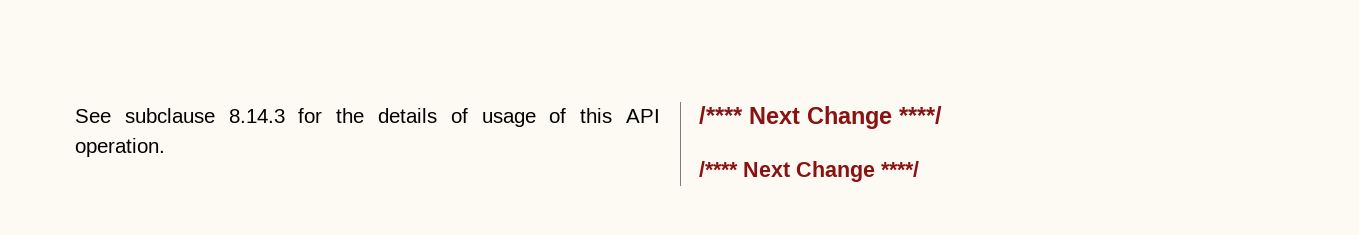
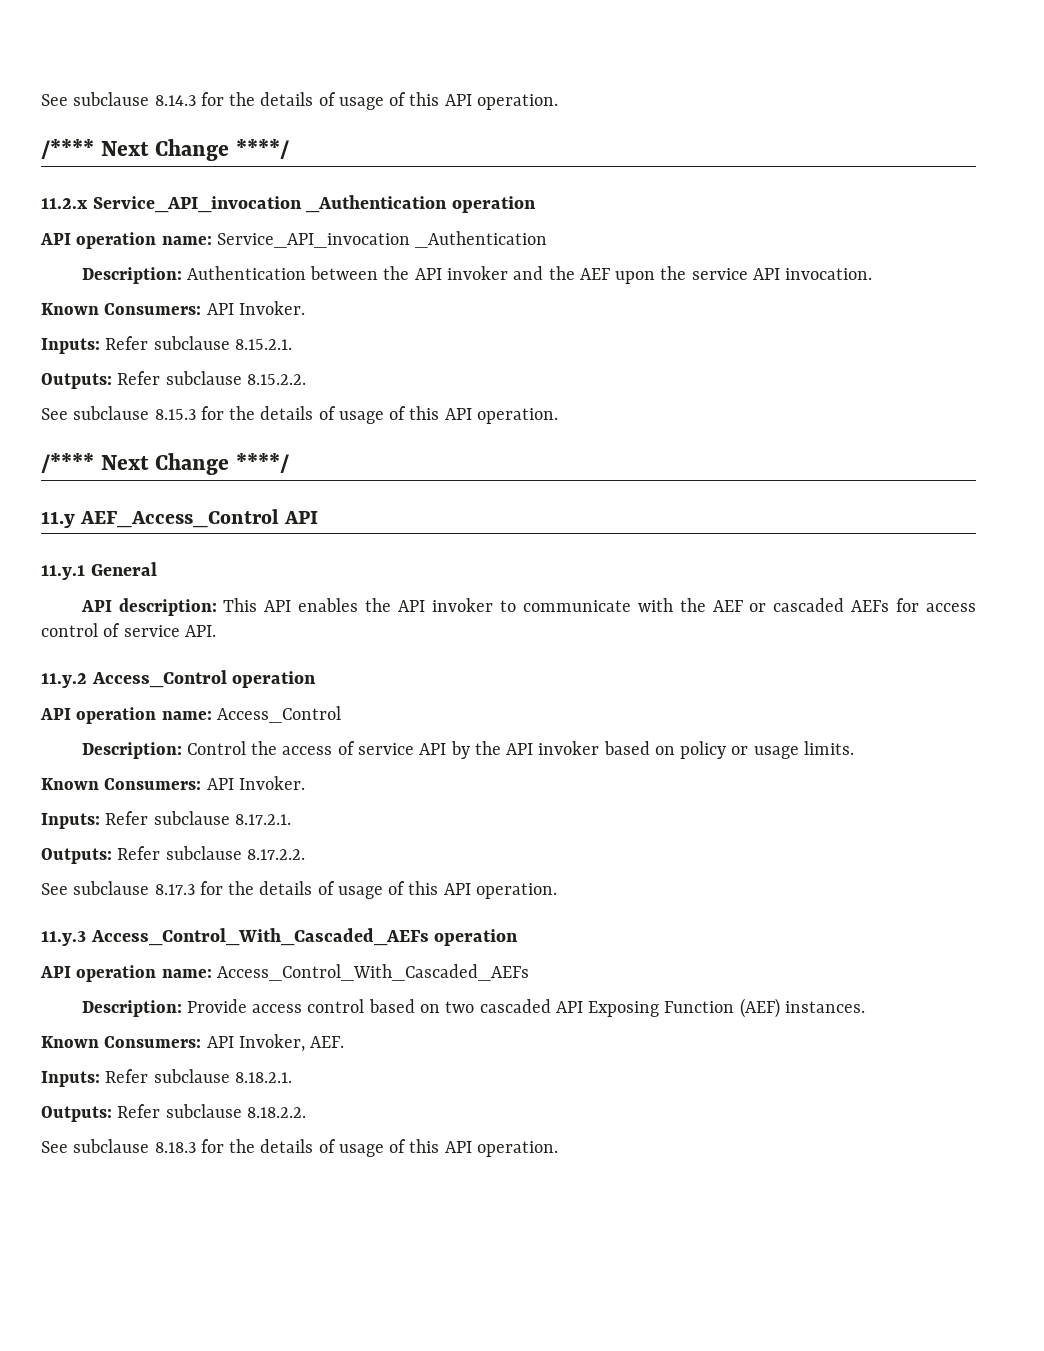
  See subclause 8.14.3 for the details of usage of this API operation.
  /**** Next Change ****/
+ 11.2.x Service_API_invocation _Authentication operation
+ API operation name: Service_API_invocation _Authentication
+ Description: Authentication between the API invoker and the AEF upon the service API invocation.
+ Known Consumers: API Invoker.
+ Inputs: Refer subclause 8.15.2.1.
+ Outputs: Refer subclause 8.15.2.2.
+ See subclause 8.15.3 for the details of usage of this API operation.
  /**** Next Change ****/
+ 11.y AEF_Access_Control API
+ 11.y.1 General
+ API description: This API enables the API invoker to communicate with the AEF or cascaded AEFs for access control of service API.
+ 11.y.2 Access_Control operation
+ API operation name: Access_Control
+ Description: Control the access of service API by the API invoker based on policy or usage limits.
+ Known Consumers: API Invoker.
+ Inputs: Refer subclause 8.17.2.1.
+ Outputs: Refer subclause 8.17.2.2.
+ See subclause 8.17.3 for the details of usage of this API operation.
+ 11.y.3 Access_Control_With_Cascaded_AEFs operation
+ API operation name: Access_Control_With_Cascaded_AEFs
+ Description: Provide access control based on two cascaded API Exposing Function (AEF) instances.
+ Known Consumers: API Invoker, AEF.
+ Inputs: Refer subclause 8.18.2.1.
+ Outputs: Refer subclause 8.18.2.2.
+ See subclause 8.18.3 for the details of usage of this API operation.

